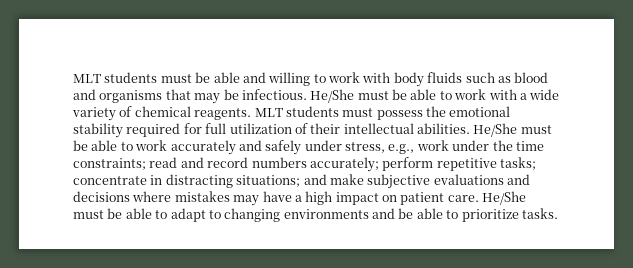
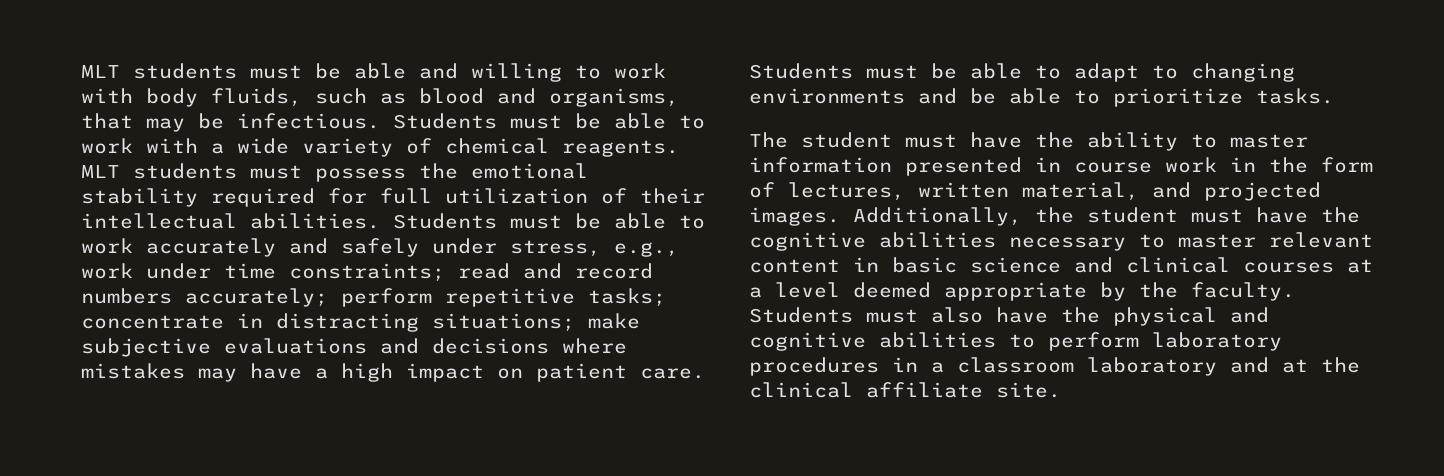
- MLT students must be able and willing to work with body fluids such as blood and organisms that may be infectious.
+ MLT students must be able and willing to work with body fluids, such as blood and organisms, that may be infectious.
- He/She must be able to work with a wide variety of chemical reagents.
+ Students must be able to work with a wide variety of chemical reagents.
- He/She must be able to work accurately and safely under stress, e.g., work under the time constraints; read and record numbers accurately; perform repetitive tasks; concentrate in distracting situations; and make subjective evaluations and decisions where mistakes may have a high impact on patient care.
+ Students must be able to work accurately and safely under stress, e.g., work under time constraints; read and record numbers accurately; perform repetitive tasks; concentrate in distracting situations; make subjective evaluations and decisions where mistakes may have a high impact on patient care.
- He/She must be able to adapt to changing environments and be able to prioritize tasks.
+ Students must be able to adapt to changing environments and be able to prioritize tasks.
+ The student must have the ability to master information presented in course work in the form of lectures, written material, and projected images. Additionally, the student must have the cognitive abilities necessary to master relevant content in basic science and clinical courses at a level deemed appropriate by the faculty. Students must also have the physical and cognitive abilities to perform laboratory procedures in a classroom laboratory and at the clinical affiliate site.

